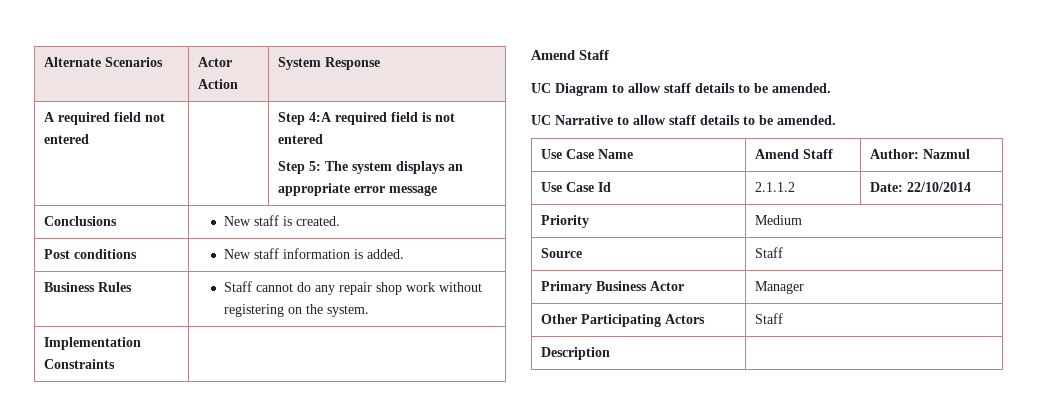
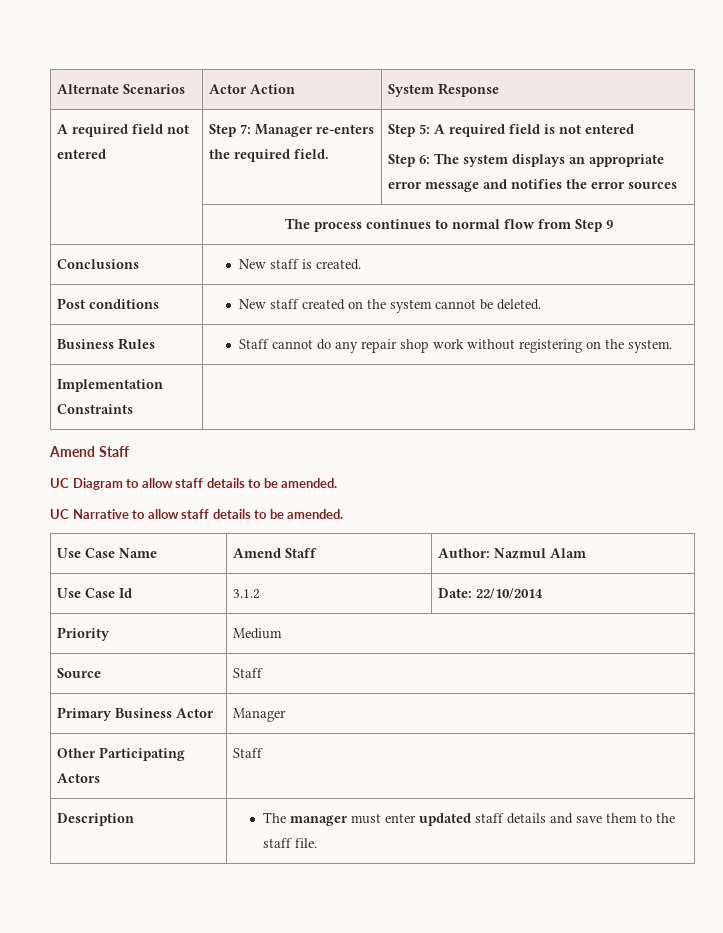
- A required field not entered | | Step 4:A required field is not entered
- Step 5: The system displays an appropriate error message
+ A required field not entered | Step 7: Manager re-enters the required field. | Step 5: A required field is not entered
+ Step 6: The system displays an appropriate error message and notifies the error sources
+ | The process continues to normal flow from Step 9
- Post conditions | New staff information is added.
+ Post conditions | New staff created on the system cannot be deleted.
- Use Case Name | Amend Staff | Author: Nazmul
+ Use Case Name | Amend Staff | Author: Nazmul Alam
- Use Case Id | 2.1.1.2 | Date: 22/10/2014
+ Use Case Id | 3.1.2 | Date: 22/10/2014
- Description |
+ Description | The manager must enter updated staff details and save them to the staff file.

